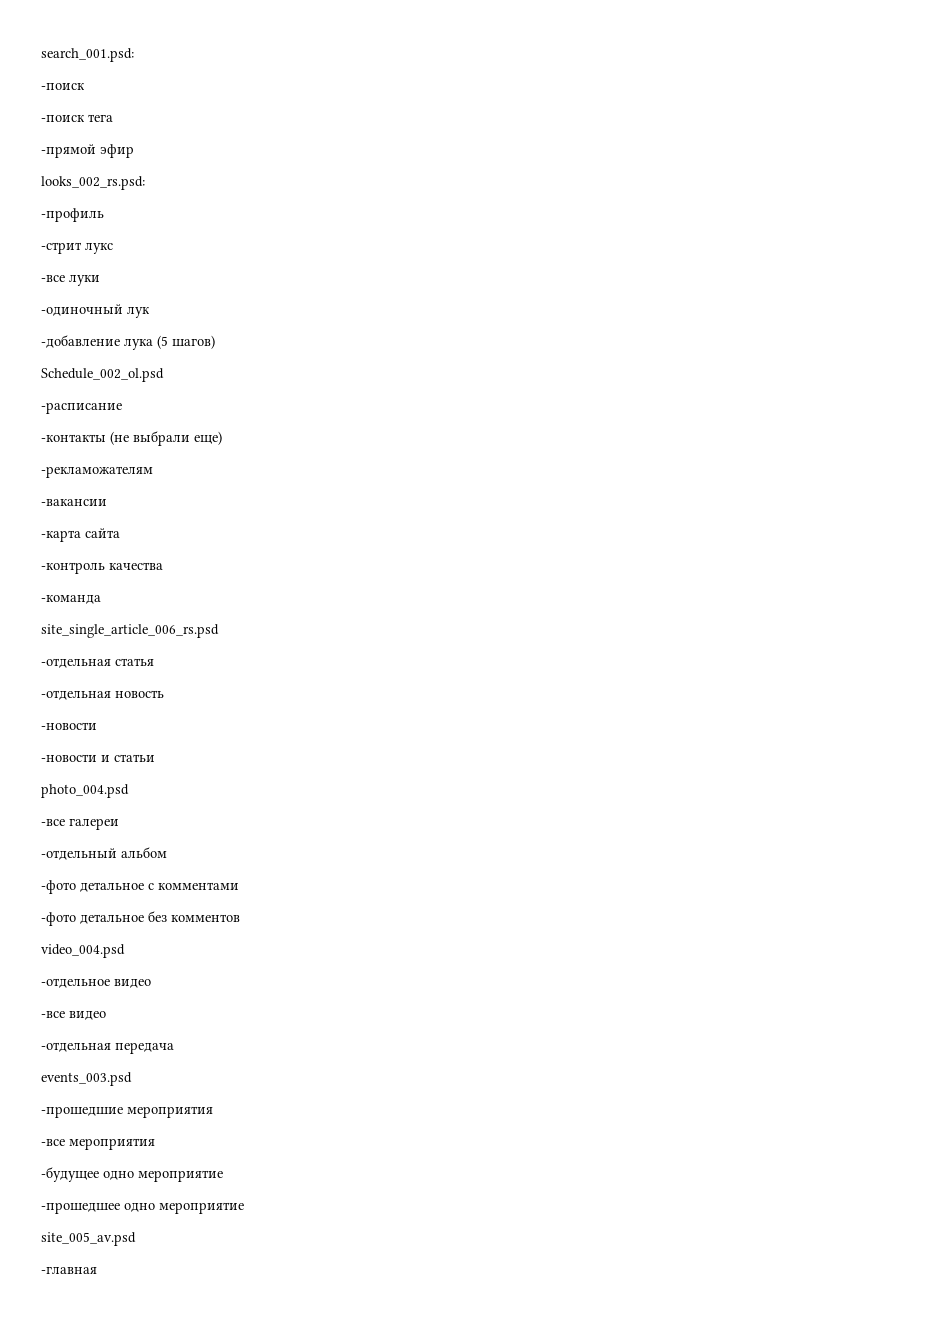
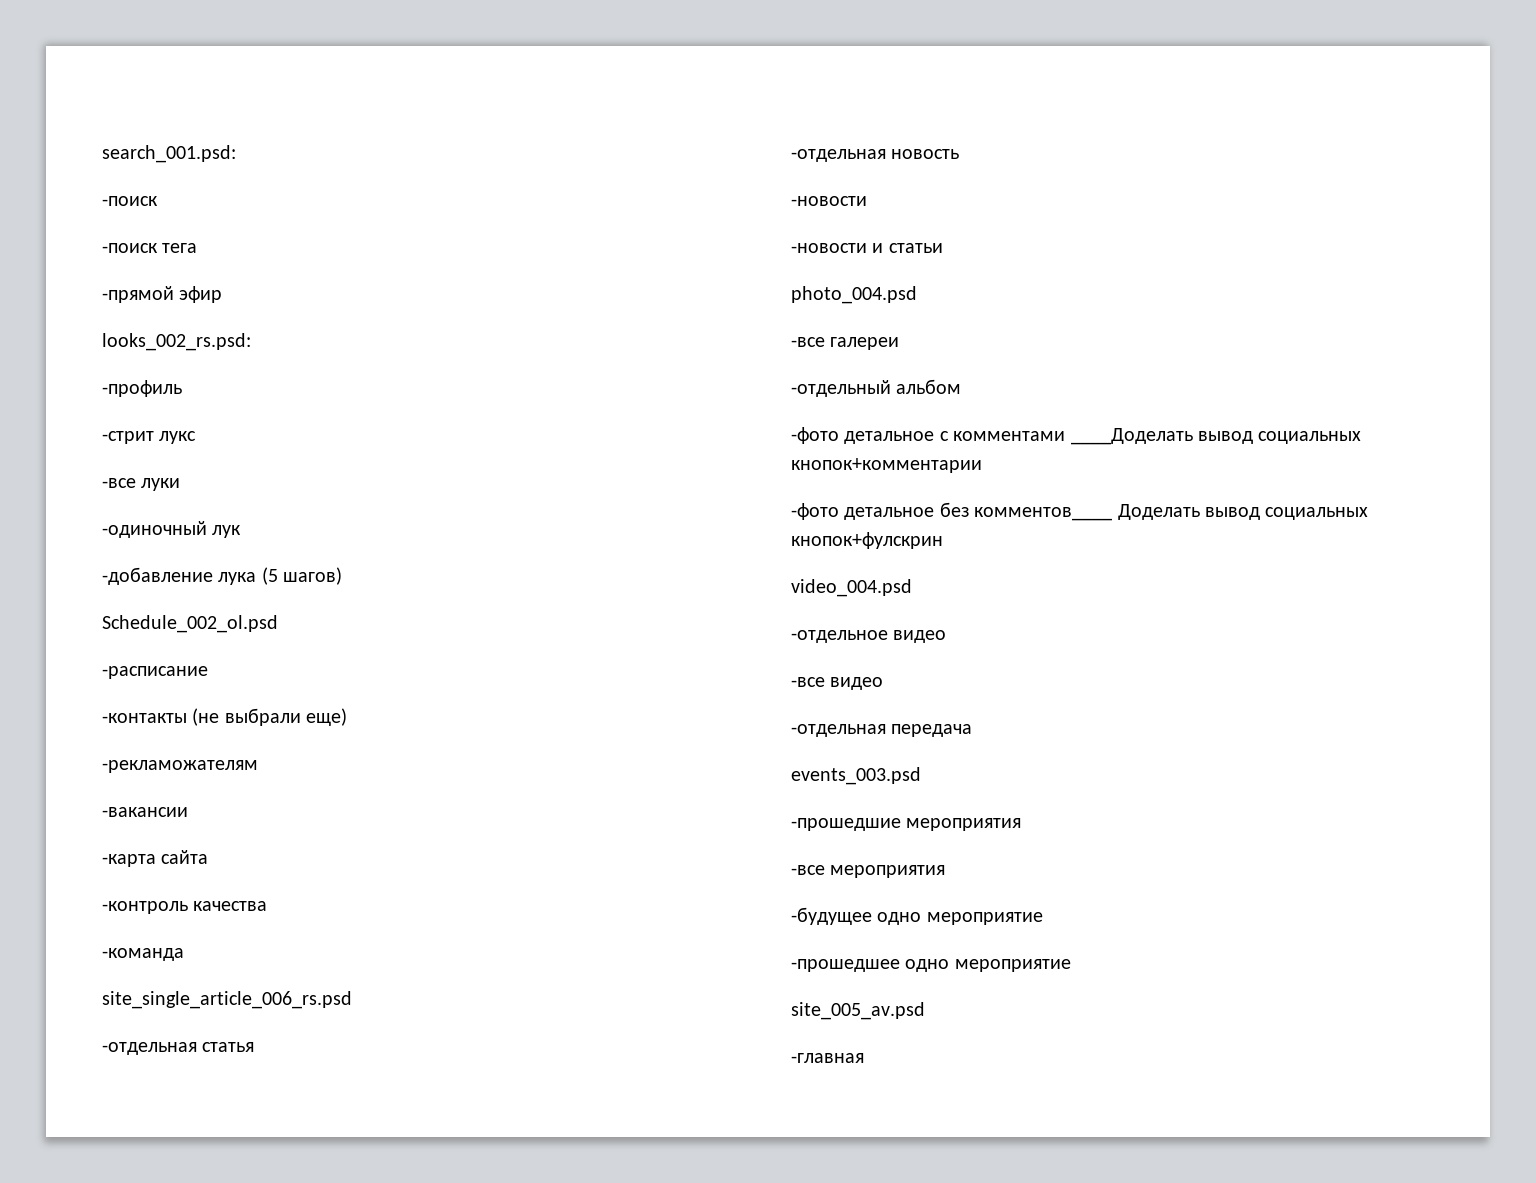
- -фото детальное с комментами
+ -фото детальное с комментами ____Доделать вывод социальных кнопок+комментарии
- -фото детальное без комментов
+ -фото детальное без комментов____ Доделать вывод социальных кнопок+фулскрин

